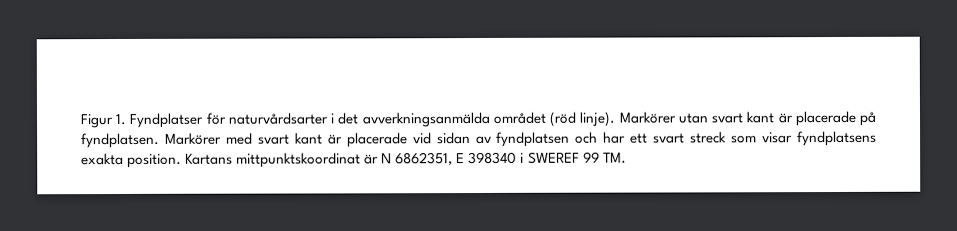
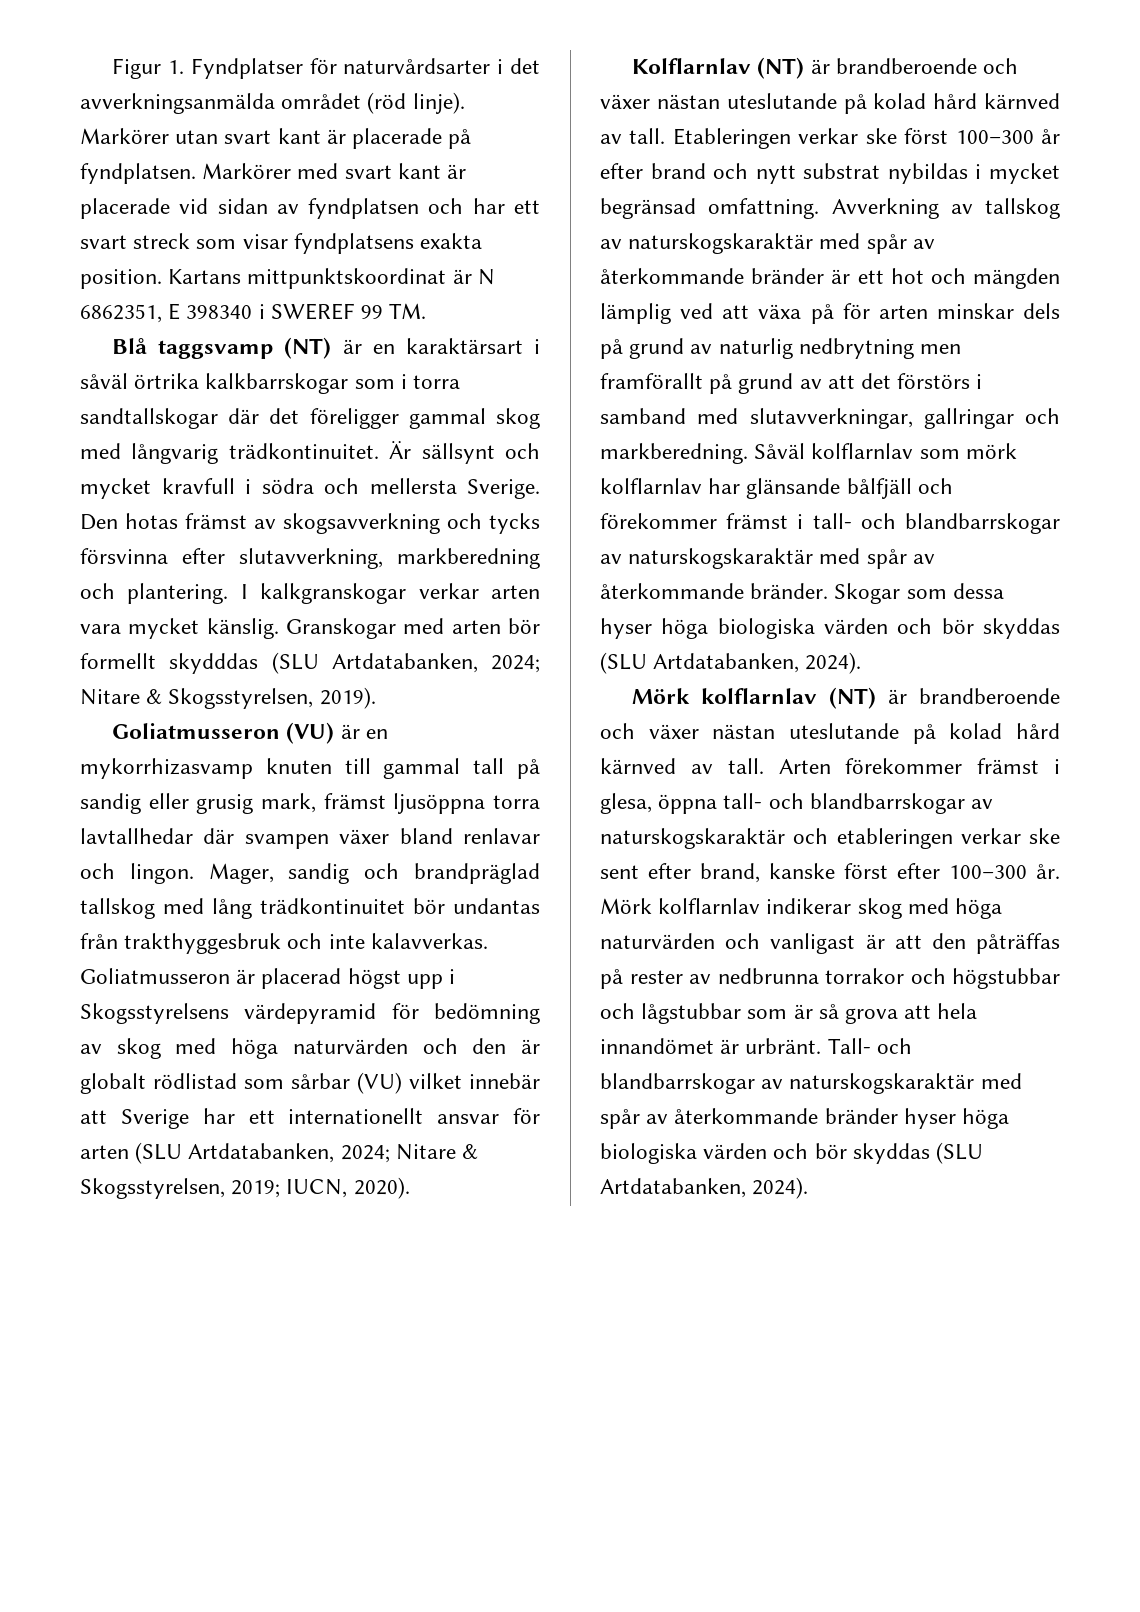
+ Blå taggsvamp (NT) är en karaktärsart i såväl örtrika kalkbarrskogar som i torra sandtallskogar där det föreligger gammal skog med långvarig trädkontinuitet. Är sällsynt och mycket kravfull i södra och mellersta Sverige. Den hotas främst av skogsavverkning och tycks försvinna efter slutavverkning, markberedning och plantering. I kalkgranskogar verkar arten vara mycket känslig. Granskogar med arten bör formellt skydddas (SLU Artdatabanken, 2024; Nitare & Skogsstyrelsen, 2019).
+ Goliatmusseron (VU) är en mykorrhizasvamp knuten till gammal tall på sandig eller grusig mark, främst ljusöppna torra lavtallhedar där svampen växer bland renlavar och lingon. Mager, sandig och brandpräglad tallskog med lång trädkontinuitet bör undantas från trakthyggesbruk och inte kalavverkas. Goliatmusseron är placerad högst upp i Skogsstyrelsens värdepyramid för bedömning av skog med höga naturvärden och den är globalt rödlistad som sårbar (VU) vilket innebär att Sverige har ett internationellt ansvar för arten (SLU Artdatabanken, 2024; Nitare & Skogsstyrelsen, 2019; IUCN, 2020).
+ Kolflarnlav (NT) är brandberoende och växer nästan uteslutande på kolad hård kärnved av tall. Etableringen verkar ske först 100–300 år efter brand och nytt substrat nybildas i mycket begränsad omfattning. Avverkning av tallskog av naturskogskaraktär med spår av återkommande bränder är ett hot och mängden lämplig ved att växa på för arten minskar dels på grund av naturlig nedbrytning men framförallt på grund av att det förstörs i samband med slutavverkningar, gallringar och markberedning. Såväl kolflarnlav som mörk kolflarnlav har glänsande bålfjäll och förekommer främst i tall- och blandbarrskogar av naturskogskaraktär med spår av återkommande bränder. Skogar som dessa hyser höga biologiska värden och bör skyddas (SLU Artdatabanken, 2024).
+ Mörk kolflarnlav (NT) är brandberoende och växer nästan uteslutande på kolad hård kärnved av tall. Arten förekommer främst i glesa, öppna tall- och blandbarrskogar av naturskogskaraktär och etableringen verkar ske sent efter brand, kanske först efter 100–300 år. Mörk kolflarnlav indikerar skog med höga naturvärden och vanligast är att den påträffas på rester av nedbrunna torrakor och högstubbar och lågstubbar som är så grova att hela innandömet är urbränt. Tall- och blandbarrskogar av naturskogskaraktär med spår av återkommande bränder hyser höga biologiska värden och bör skyddas (SLU Artdatabanken, 2024).

